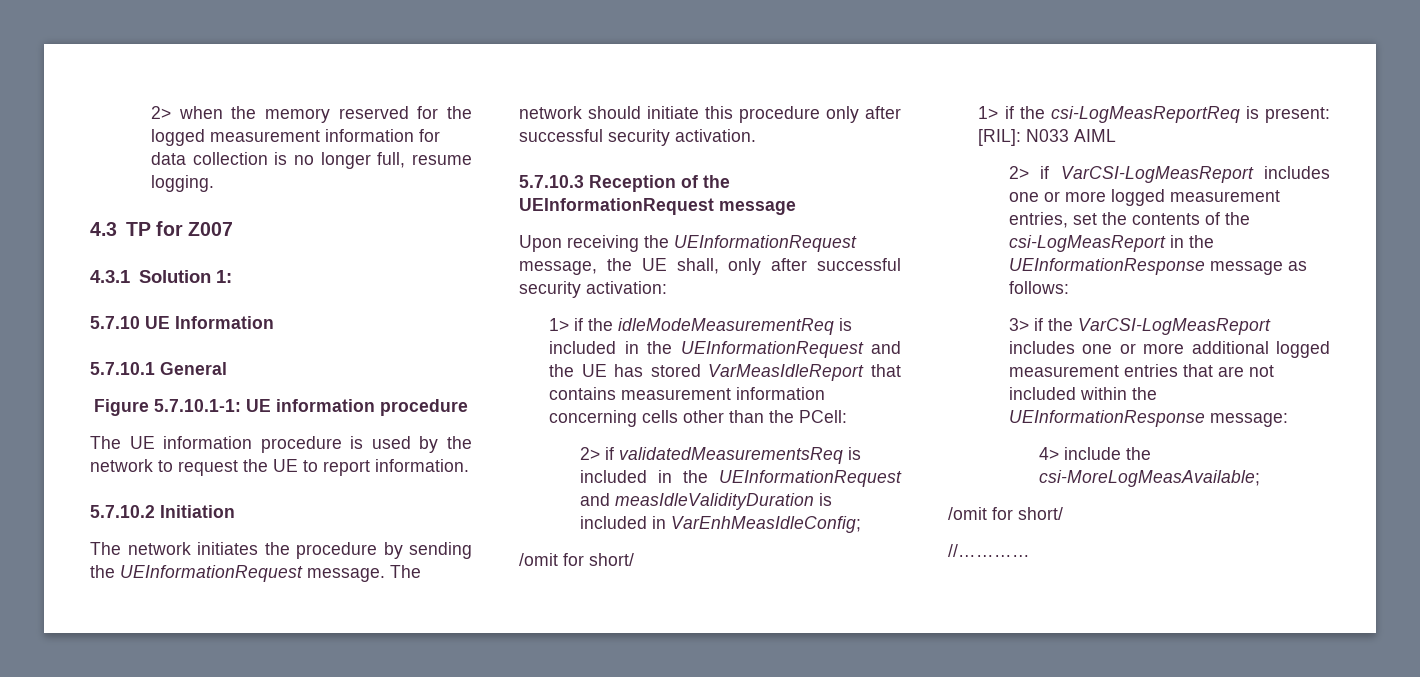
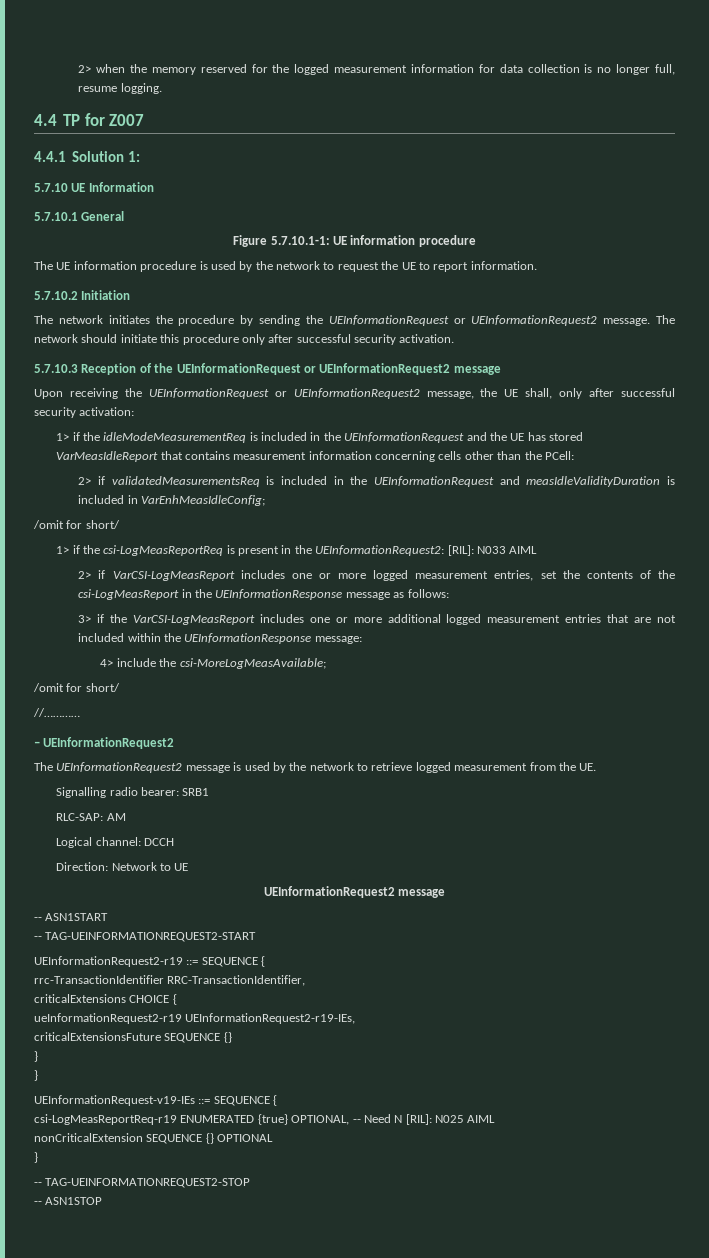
- 4.3 TP for Z007
+ 4.4 TP for Z007
- 4.3.1 Solution 1:
+ 4.4.1 Solution 1:
- The network initiates the procedure by sending the UEInformationRequest message.
+ The network initiates the procedure by sending the UEInformationRequest or UEInformationRequest2 message.
- 5.7.10.3 Reception of the UEInformationRequest message
+ 5.7.10.3 Reception of the UEInformationRequest or UEInformationRequest2 message
- Upon receiving the UEInformationRequest message, the UE shall, only after successful security activation:
+ Upon receiving the UEInformationRequest or UEInformationRequest2 message, the UE shall, only after successful security activation:
- 1> if the csi-LogMeasReportReq is present: [RIL]: N033 AIML
+ 1> if the csi-LogMeasReportReq is present in the UEInformationRequest2: [RIL]: N033 AIML
+ – UEInformationRequest2
+ The UEInformationRequest2 message is used by the network to retrieve logged measurement from the UE.
+ Signalling radio bearer: SRB1
+ RLC-SAP: AM
+ Logical channel: DCCH
+ Direction: Network to UE
+ UEInformationRequest2 message
+ -- ASN1START
+ -- TAG-UEINFORMATIONREQUEST2-START
+ UEInformationRequest2-r19 ::= SEQUENCE {
+ rrc-TransactionIdentifier RRC-TransactionIdentifier,
+ criticalExtensions CHOICE {
+ ueInformationRequest2-r19 UEInformationRequest2-r19-IEs,
+ criticalExtensionsFuture SEQUENCE {}
+ }
+ }
+ UEInformationRequest-v19-IEs ::= SEQUENCE {
+ csi-LogMeasReportReq-r19 ENUMERATED {true} OPTIONAL, -- Need N [RIL]: N025 AIML
+ nonCriticalExtension SEQUENCE {} OPTIONAL
+ }
+ -- TAG-UEINFORMATIONREQUEST2-STOP
+ -- ASN1STOP

